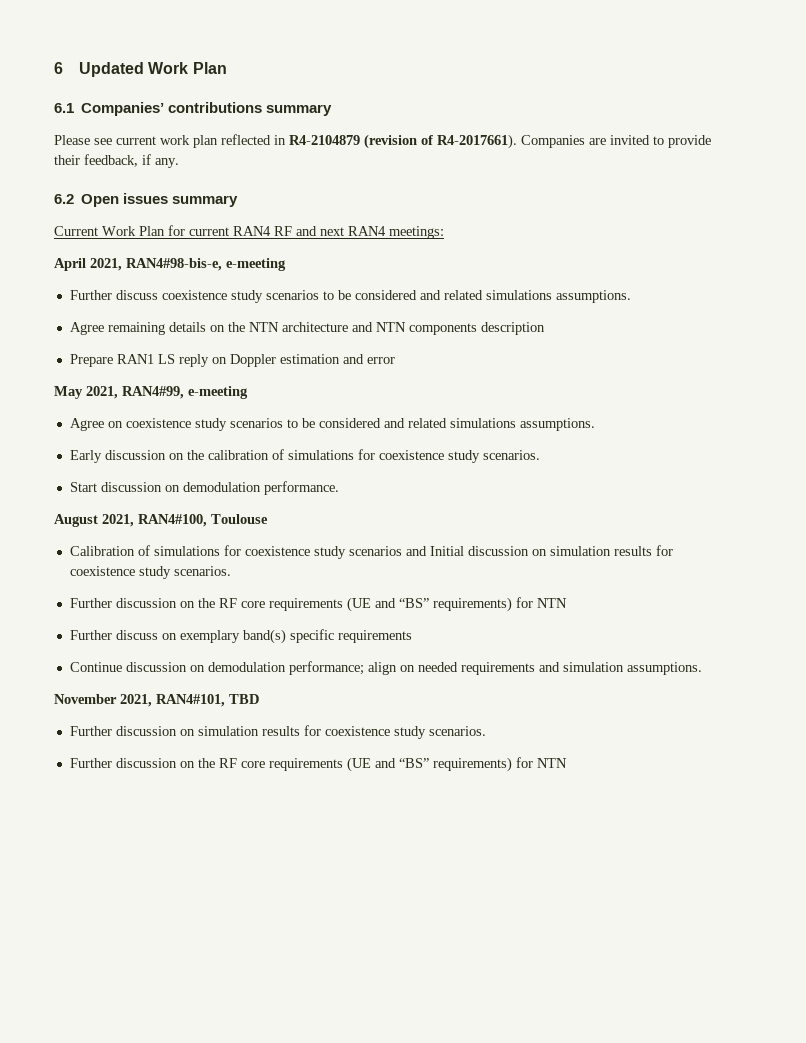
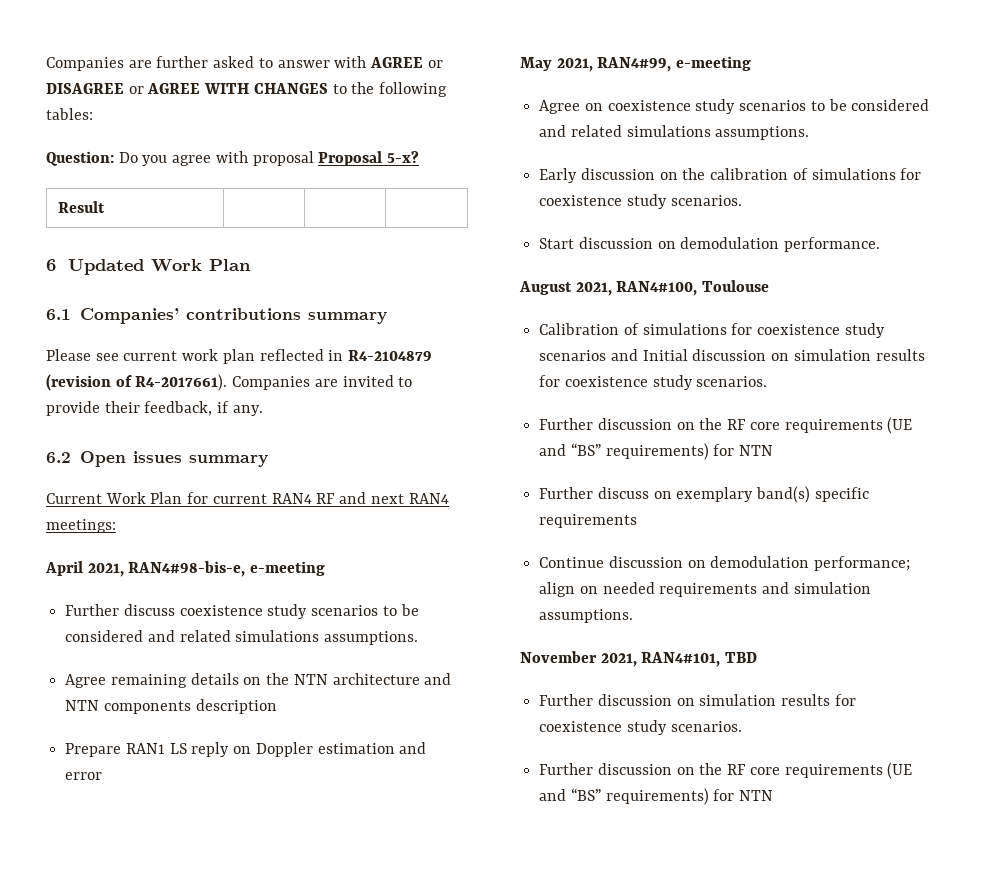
+ Companies are further asked to answer with AGREE or DISAGREE or AGREE WITH CHANGES to the following tables:
+ Question: Do you agree with proposal Proposal 5-x?
+ Result | | |

